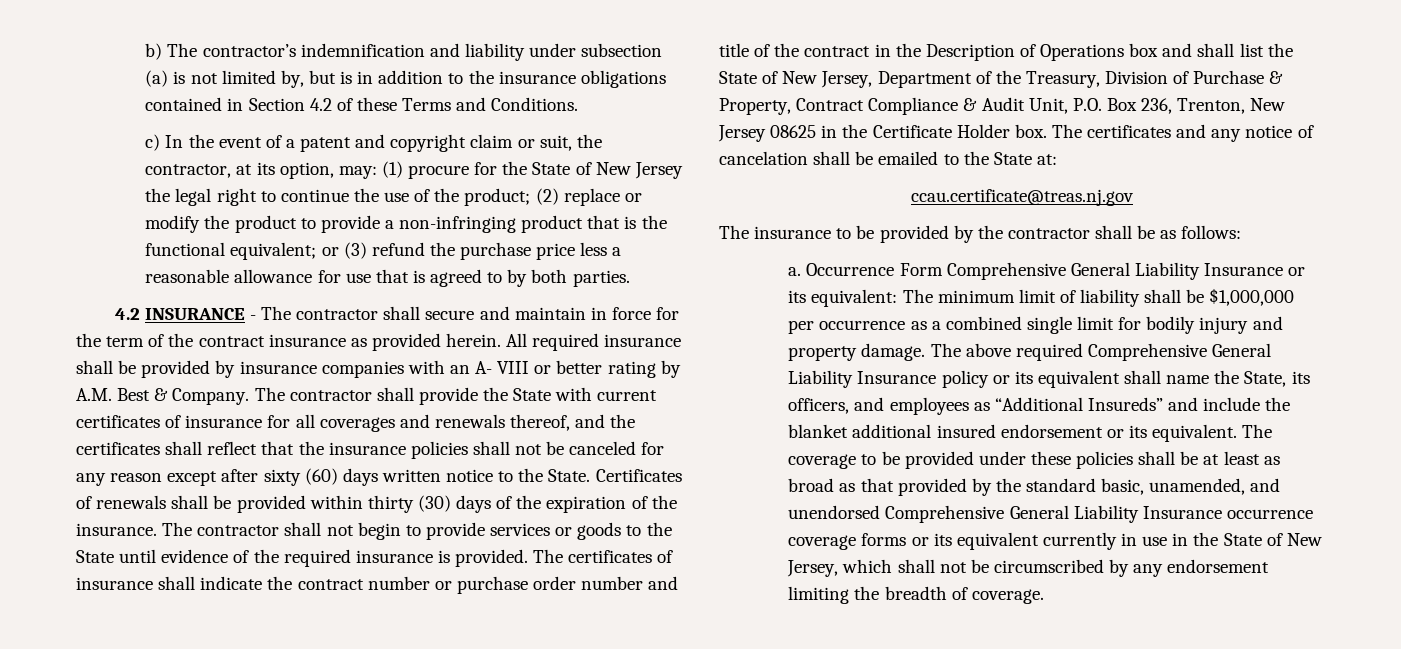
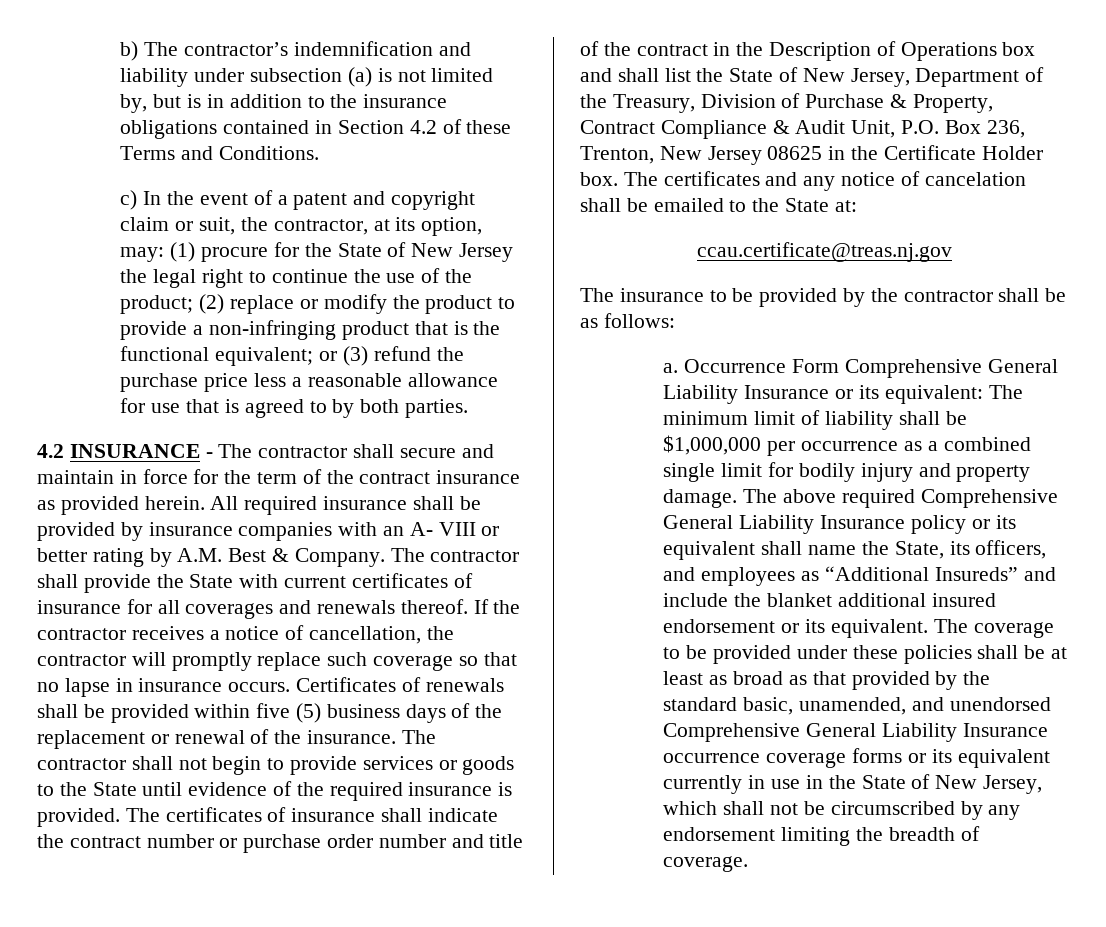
- The contractor shall provide the State with current certificates of insurance for all coverages and renewals thereof, and the certificates shall reflect that the insurance policies shall not be canceled for any reason except after sixty (60) days written notice to the State.
+ The contractor shall provide the State with current certificates of insurance for all coverages and renewals thereof. If the contractor receives a notice of cancellation, the contractor will promptly replace such coverage so that no lapse in insurance occurs.
- Certificates of renewals shall be provided within thirty (30) days of the expiration of the insurance.
+ Certificates of renewals shall be provided within five (5) business days of the replacement or renewal of the insurance.

